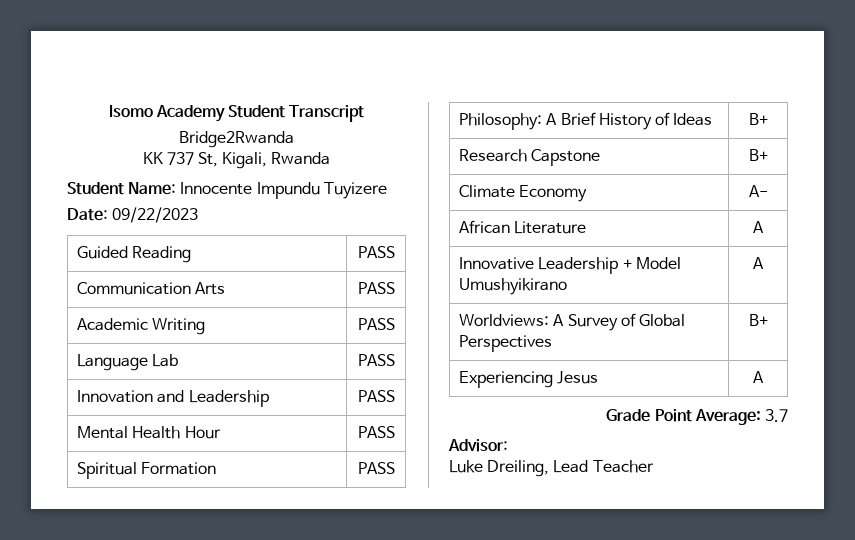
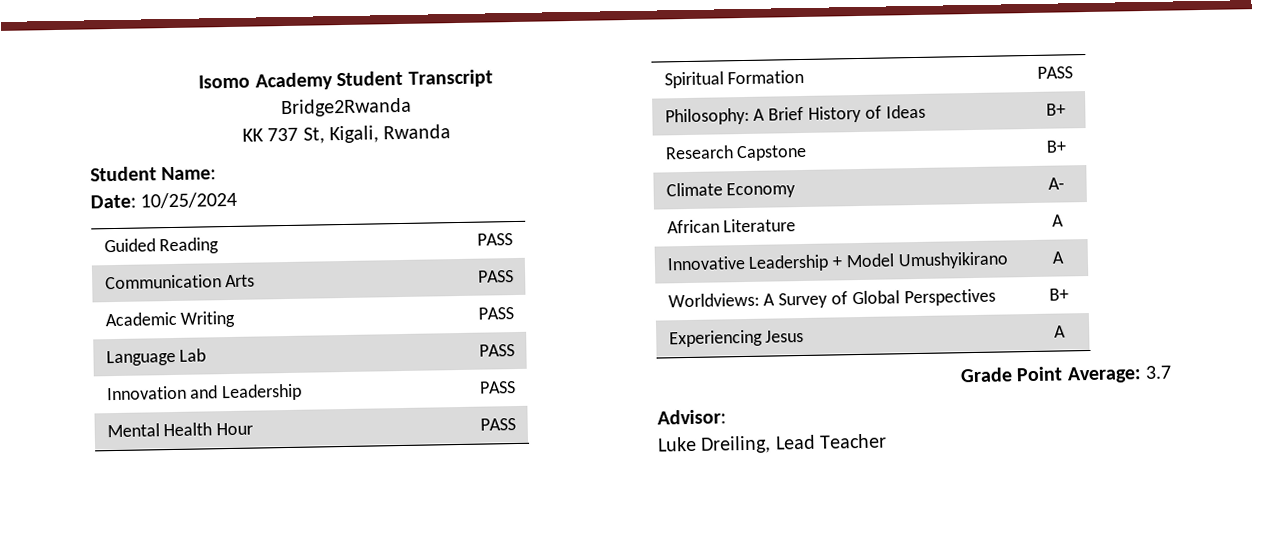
- Student Name: Innocente Impundu Tuyizere
+ Student Name:
- Date: 09/22/2023
+ Date: 10/25/2024

